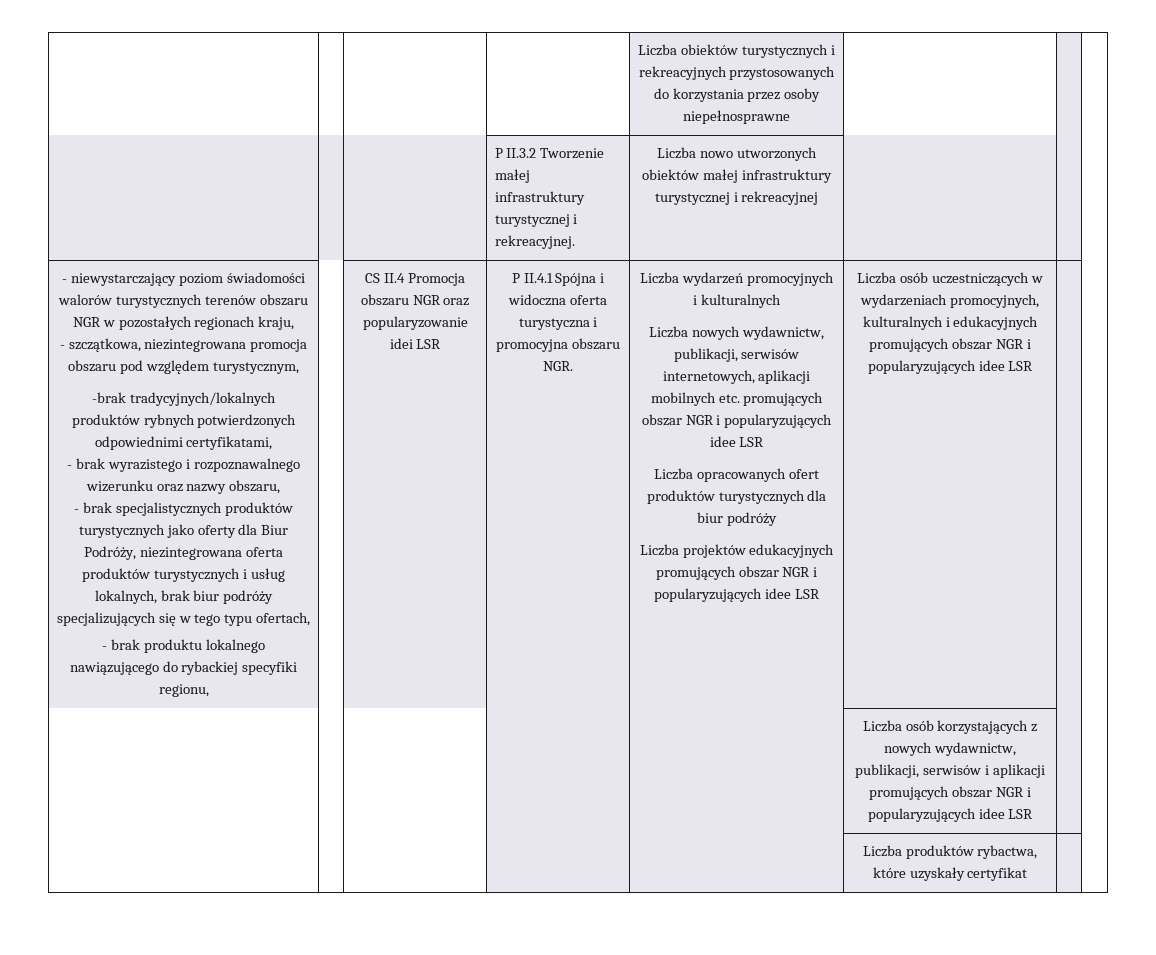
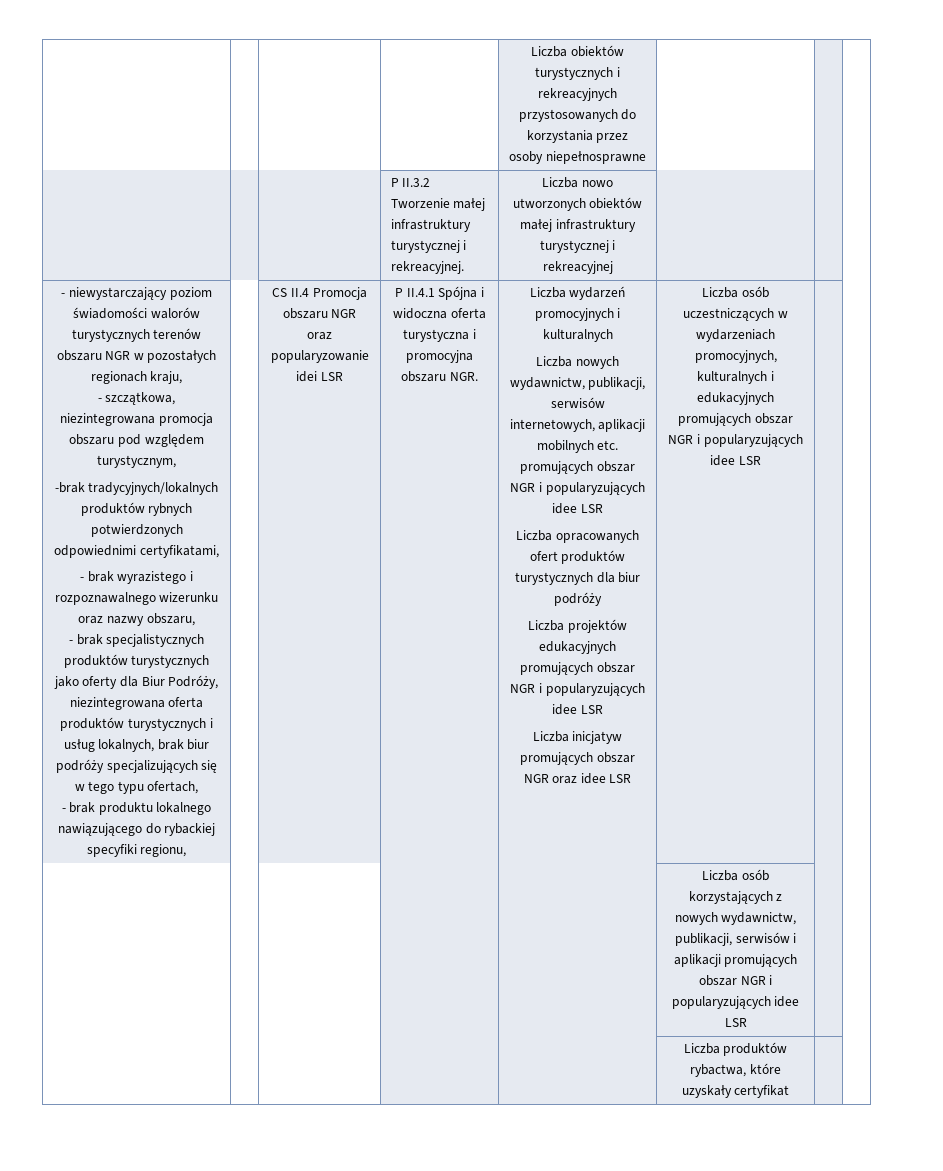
+ Liczba inicjatyw promujących obszar NGR oraz idee LSR

